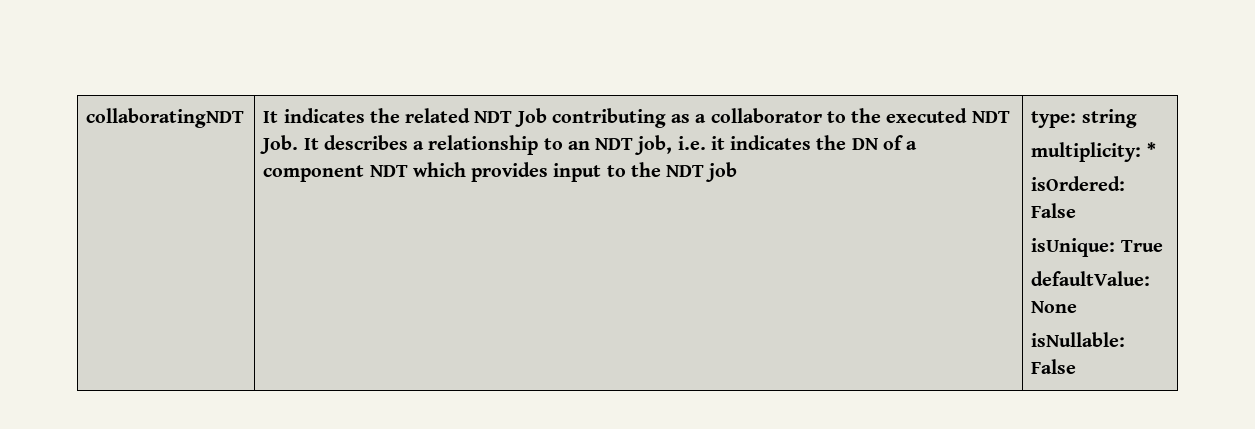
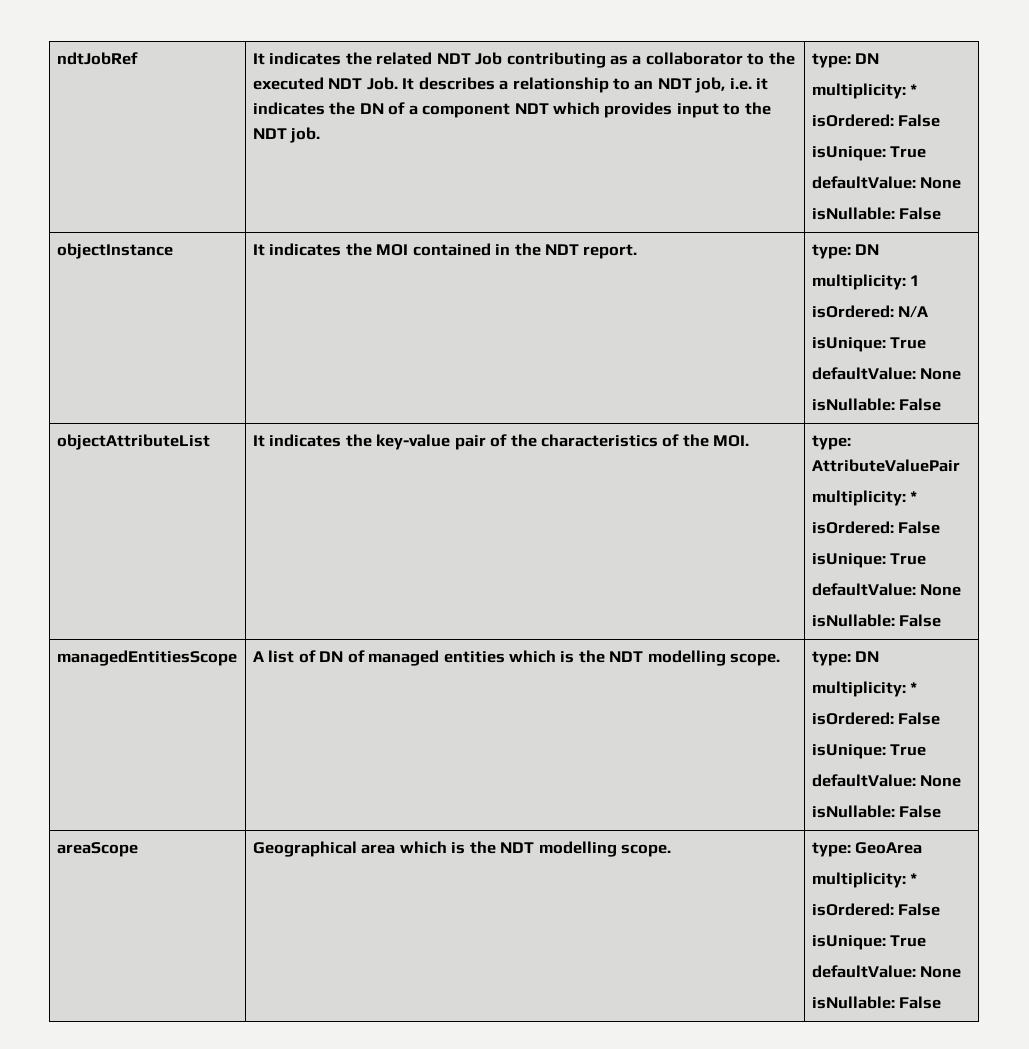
- collaboratingNDT
+ ndtJobRef
- It indicates the related NDT Job contributing as a collaborator to the executed NDT Job. It describes a relationship to an NDT job, i.e. it indicates the DN of a component NDT which provides input to the NDT job | type: string
+ It indicates the related NDT Job contributing as a collaborator to the executed NDT Job. It describes a relationship to an NDT job, i.e. it indicates the DN of a component NDT which provides input to the NDT job. | type: DN
+ objectInstance | It indicates the MOI contained in the NDT report. | type: DN
+ multiplicity: 1
+ isOrdered: N/A
+ isUnique: True
+ defaultValue: None
+ isNullable: False
+ objectAttributeList | It indicates the key-value pair of the characteristics of the MOI. | type: AttributeValuePair
+ multiplicity: *
+ isOrdered: False
+ isUnique: True
+ defaultValue: None
+ isNullable: False
+ managedEntitiesScope | A list of DN of managed entities which is the NDT modelling scope. | type: DN
+ multiplicity: *
+ isOrdered: False
+ isUnique: True
+ defaultValue: None
+ isNullable: False
+ areaScope | Geographical area which is the NDT modelling scope. | type: GeoArea
+ multiplicity: *
+ isOrdered: False
+ isUnique: True
+ defaultValue: None
+ isNullable: False

